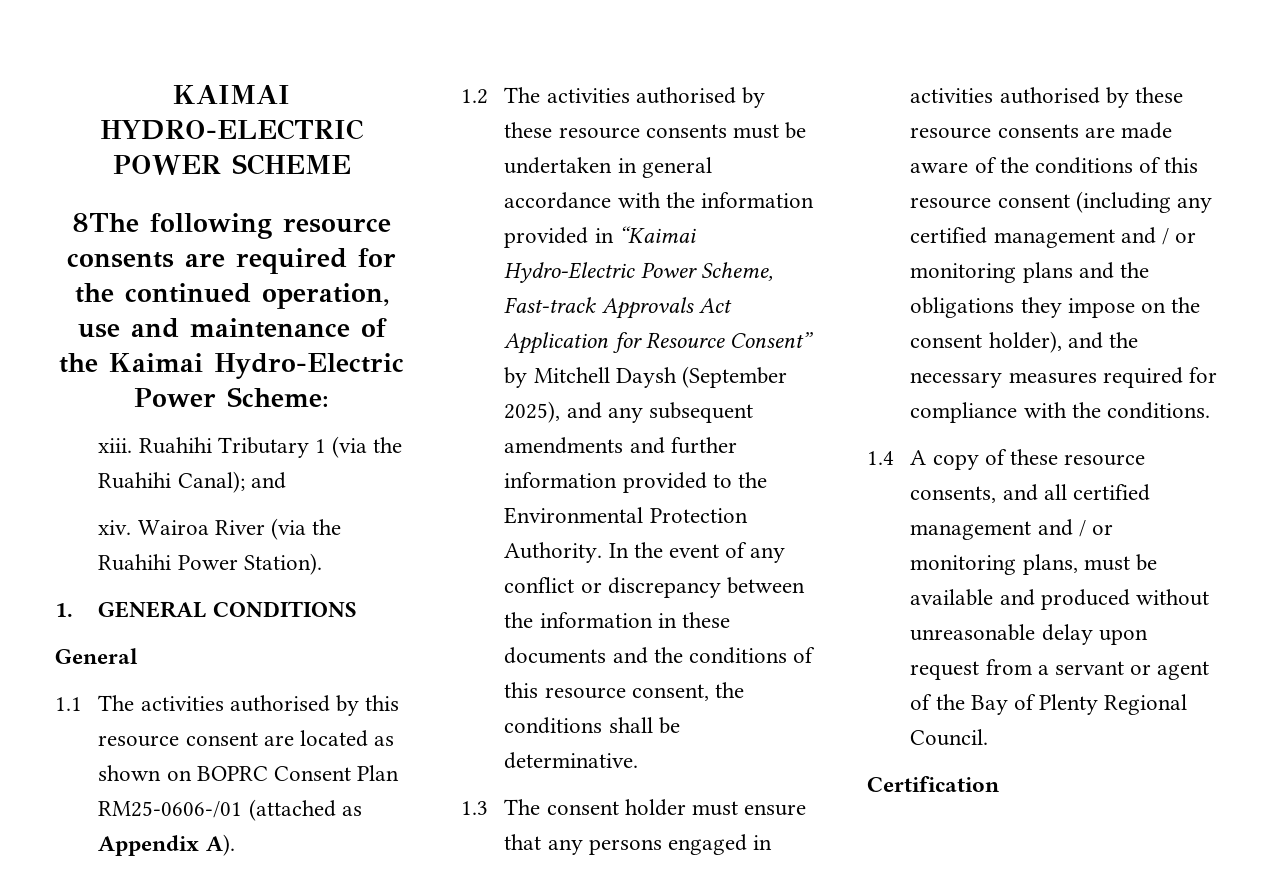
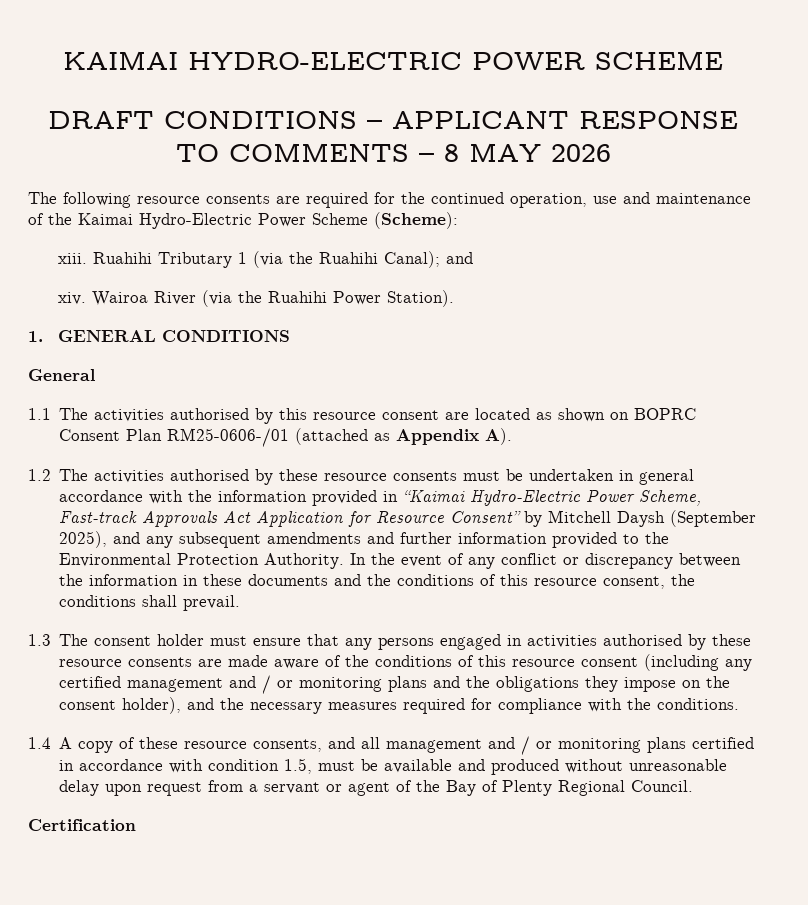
- 8The following resource consents are required for the continued operation, use and maintenance of the Kaimai Hydro-Electric Power Scheme:
+ DRAFT CONDITIONS – APPLICANT RESPONSE TO COMMENTS – 8 MAY 2026
+ The following resource consents are required for the continued operation, use and maintenance of the Kaimai Hydro-Electric Power Scheme (Scheme):
- In the event of any conflict or discrepancy between the information in these documents and the conditions of this resource consent, the conditions shall be determinative.
+ In the event of any conflict or discrepancy between the information in these documents and the conditions of this resource consent, the conditions shall prevail.
- 1.4 A copy of these resource consents, and all certified management and / or monitoring plans, must be available and produced without unreasonable delay upon request from a servant or agent of the Bay of Plenty Regional Council.
+ 1.4 A copy of these resource consents, and all management and / or monitoring plans certified in accordance with condition 1.5, must be available and produced without unreasonable delay upon request from a servant or agent of the Bay of Plenty Regional Council.

